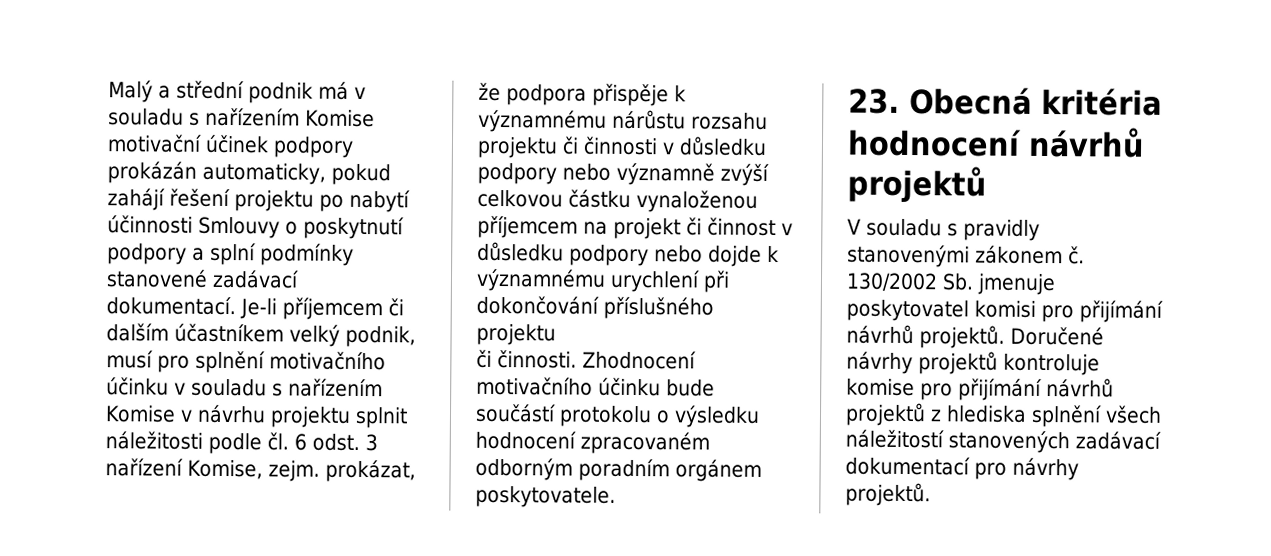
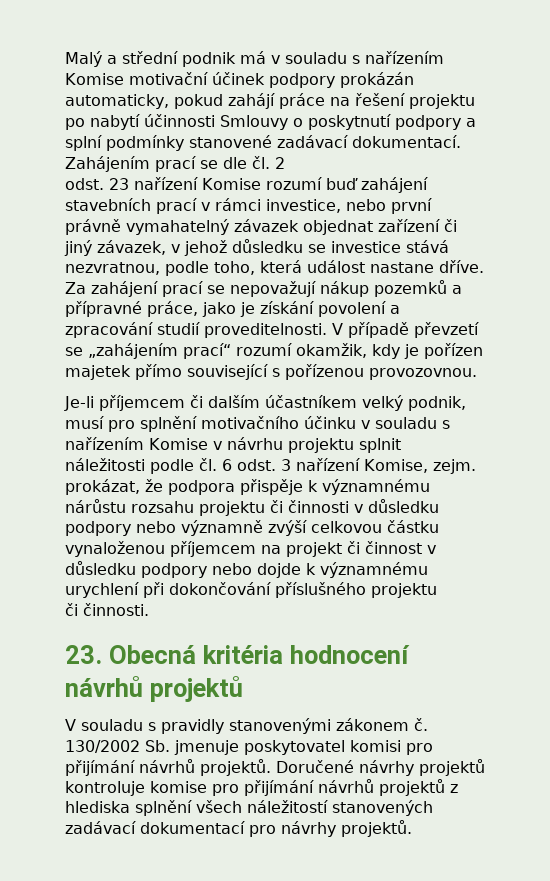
- Malý a střední podnik má v souladu s nařízením Komise motivační účinek podpory prokázán automaticky, pokud zahájí řešení projektu po nabytí účinnosti Smlouvy o poskytnutí podpory a splní podmínky stanovené zadávací dokumentací. Je-li příjemcem či dalším účastníkem velký podnik, musí pro splnění motivačního účinku v souladu s nařízením Komise v návrhu projektu splnit náležitosti podle čl. 6 odst. 3 nařízení Komise, zejm. prokázat, že podpora přispěje k významnému nárůstu rozsahu projektu či činnosti v důsledku podpory nebo významně zvýší celkovou částku vynaloženou příjemcem na projekt či činnost v důsledku podpory nebo dojde k významnému urychlení při dokončování příslušného projektu
+ Malý a střední podnik má v souladu s nařízením Komise motivační účinek podpory prokázán automaticky, pokud zahájí práce na řešení projektu po nabytí účinnosti Smlouvy o poskytnutí podpory a splní podmínky stanovené zadávací dokumentací. Zahájením prací se dle čl. 2
+ odst. 23 nařízení Komise rozumí buď zahájení stavebních prací v rámci investice, nebo první právně vymahatelný závazek objednat zařízení či jiný závazek, v jehož důsledku se investice stává nezvratnou, podle toho, která událost nastane dříve. Za zahájení prací se nepovažují nákup pozemků a přípravné práce, jako je získání povolení a zpracování studií proveditelnosti. V případě převzetí se „zahájením prací“ rozumí okamžik, kdy je pořízen majetek přímo související s pořízenou provozovnou.
+ Je-li příjemcem či dalším účastníkem velký podnik, musí pro splnění motivačního účinku v souladu s nařízením Komise v návrhu projektu splnit náležitosti podle čl. 6 odst. 3 nařízení Komise, zejm. prokázat, že podpora přispěje k významnému nárůstu rozsahu projektu či činnosti v důsledku podpory nebo významně zvýší celkovou částku vynaloženou příjemcem na projekt či činnost v důsledku podpory nebo dojde k významnému urychlení při dokončování příslušného projektu
- Zhodnocení motivačního účinku bude součástí protokolu o výsledku hodnocení zpracovaném odborným poradním orgánem poskytovatele.

